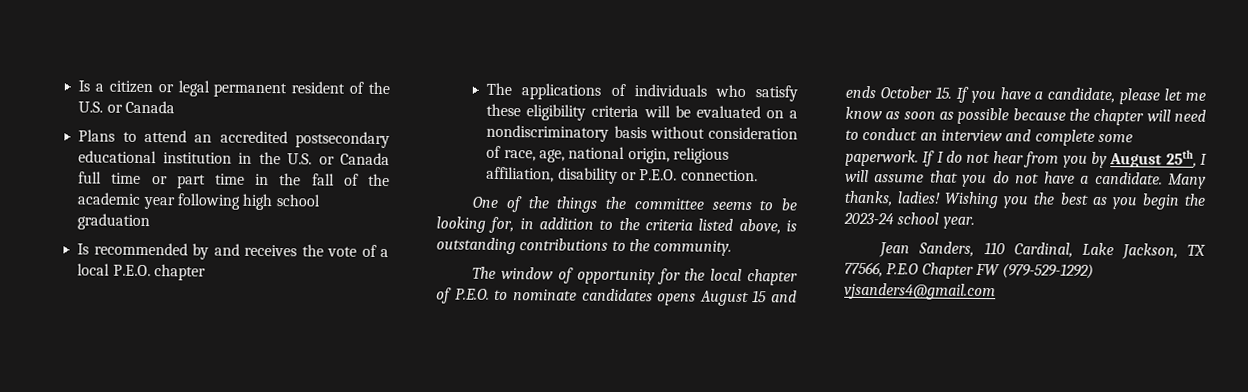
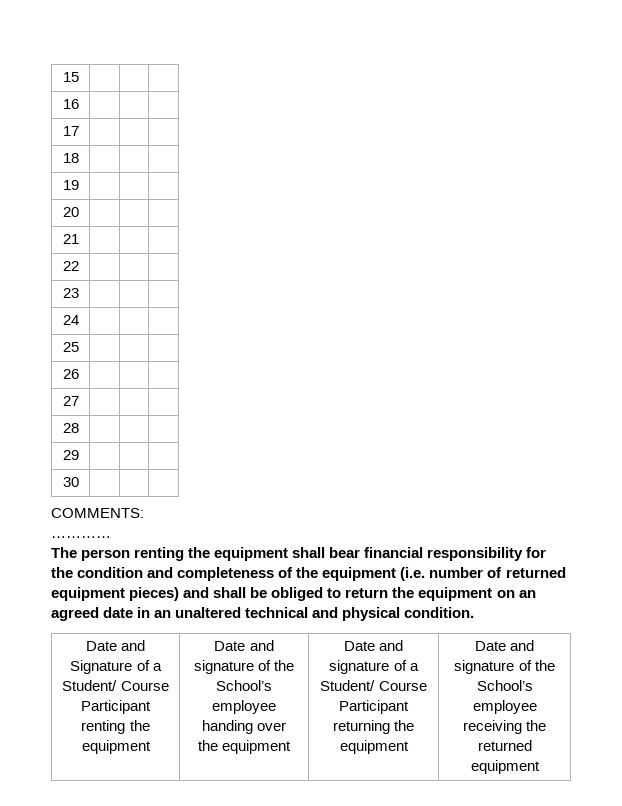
- Is a citizen or legal permanent resident of the U.S. or Canada
- Plans to attend an accredited postsecondary educational institution in the U.S. or Canada full time or part time in the fall of the academic year following high school graduation
- Is recommended by and receives the vote of a local P.E.O. chapter
- The applications of individuals who satisfy these eligibility criteria will be evaluated on a nondiscriminatory basis without consideration of race, age, national origin, religious affiliation, disability or P.E.O. connection.
- One of the things the committee seems to be looking for, in addition to the criteria listed above, is outstanding contributions to the community.
- The window of opportunity for the local chapter of P.E.O. to nominate candidates opens August 15 and ends October 15. If you have a candidate, please let me know as soon as possible because the chapter will need to conduct an interview and complete some paperwork. If I do not hear from you by August 25th, I will assume that you do not have a candidate. Many thanks, ladies! Wishing you the best as you begin the 2023-24 school year.
- Jean Sanders, 110 Cardinal, Lake Jackson, TX 77566, P.E.O Chapter FW (979-529-1292) vjsanders4@gmail.com
+ 15 | | |
+ 16 | | |
+ 17 | | |
+ 18 | | |
+ 19 | | |
+ 20 | | |
+ 21 | | |
+ 22 | | |
+ 23 | | |
+ 24 | | |
+ 25 | | |
+ 26 | | |
+ 27 | | |
+ 28 | | |
+ 29 | | |
+ 30 | | |
+ COMMENTS:
+ …………
+ The person renting the equipment shall bear financial responsibility for the condition and completeness of the equipment (i.e. number of returned equipment pieces) and shall be obliged to return the equipment on an agreed date in an unaltered technical and physical condition.
+ Date and Signature of a Student/ Course Participant renting the equipment | Date and signature of the School’s employee handing over the equipment | Date and signature of a Student/ Course Participant returning the equipment | Date and signature of the School’s employee receiving the returned equipment

